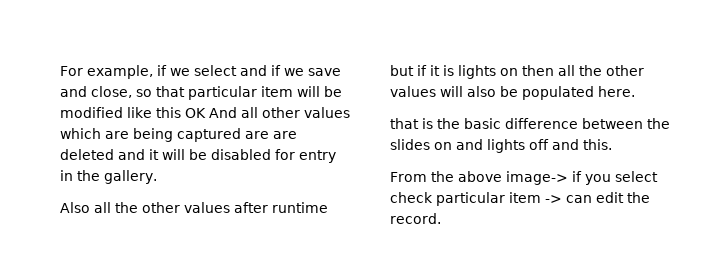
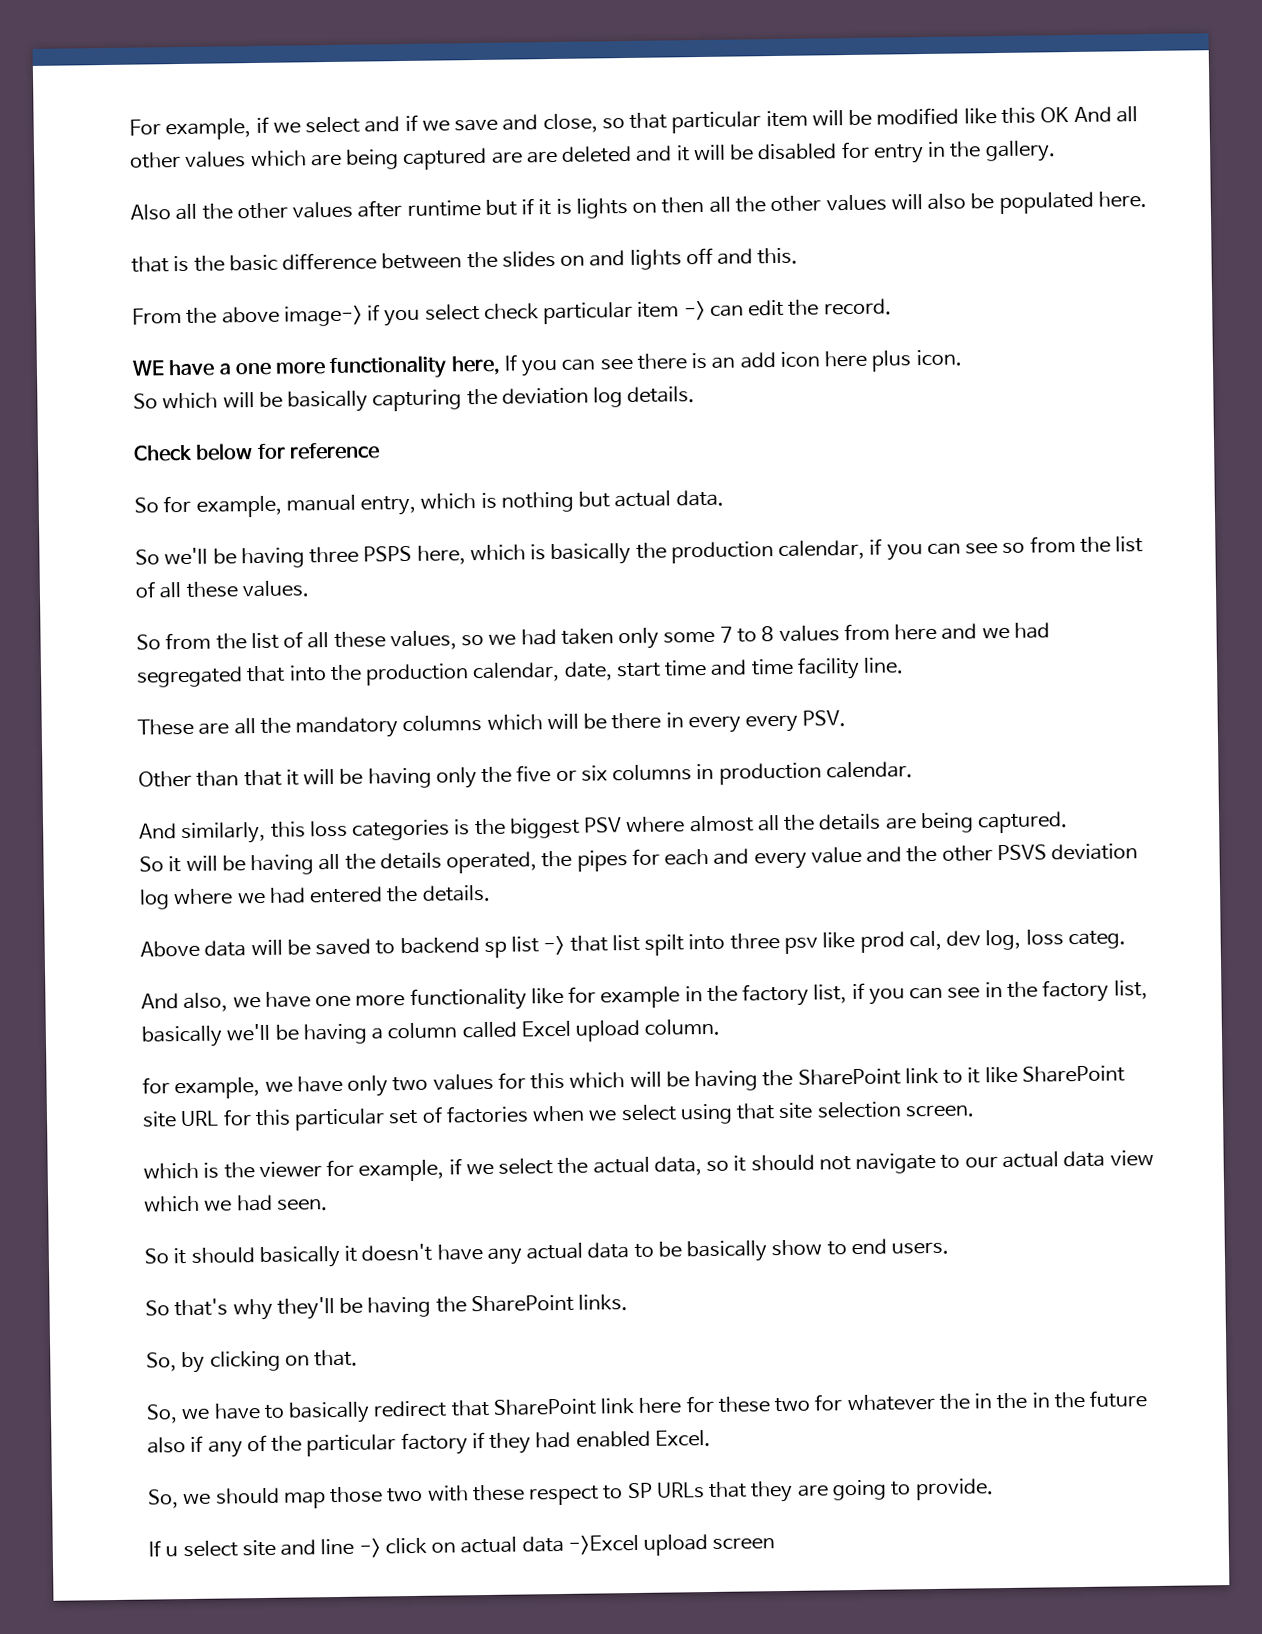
+ WE have a one more functionality here, If you can see there is an add icon here plus icon.
+ So which will be basically capturing the deviation log details.
+ Check below for reference
+ So for example, manual entry, which is nothing but actual data.
+ So we'll be having three PSPS here, which is basically the production calendar, if you can see so from the list of all these values.
+ So from the list of all these values, so we had taken only some 7 to 8 values from here and we had segregated that into the production calendar, date, start time and time facility line.
+ These are all the mandatory columns which will be there in every every PSV.
+ Other than that it will be having only the five or six columns in production calendar.
+ And similarly, this loss categories is the biggest PSV where almost all the details are being captured.
+ So it will be having all the details operated, the pipes for each and every value and the other PSVS deviation log where we had entered the details.
+ Above data will be saved to backend sp list -> that list spilt into three psv like prod cal, dev log, loss categ.
+ And also, we have one more functionality like for example in the factory list, if you can see in the factory list, basically we'll be having a column called Excel upload column.
+ for example, we have only two values for this which will be having the SharePoint link to it like SharePoint site URL for this particular set of factories when we select using that site selection screen.
+ which is the viewer for example, if we select the actual data, so it should not navigate to our actual data view which we had seen.
+ So it should basically it doesn't have any actual data to be basically show to end users.
+ So that's why they'll be having the SharePoint links.
+ So, by clicking on that.
+ So, we have to basically redirect that SharePoint link here for these two for whatever the in the in the future also if any of the particular factory if they had enabled Excel.
+ So, we should map those two with these respect to SP URLs that they are going to provide.
+ If u select site and line -> click on actual data ->Excel upload screen

